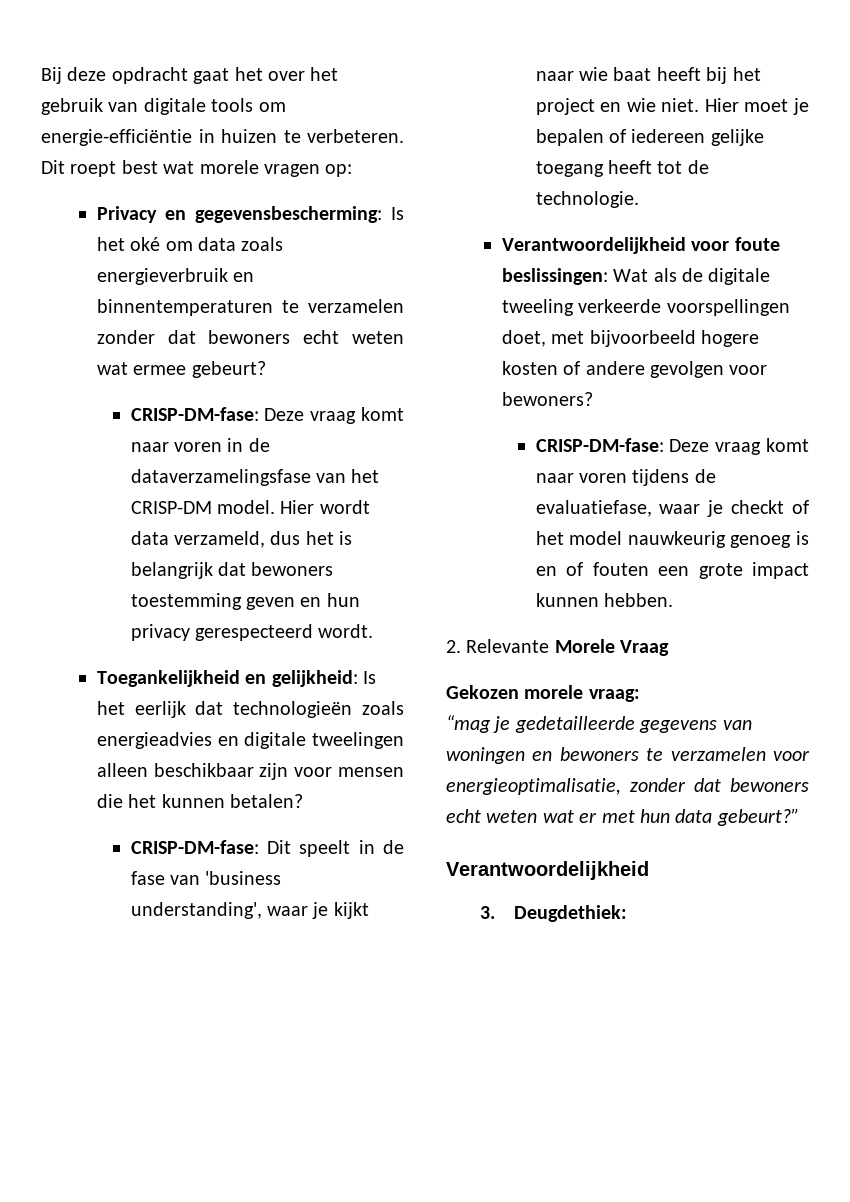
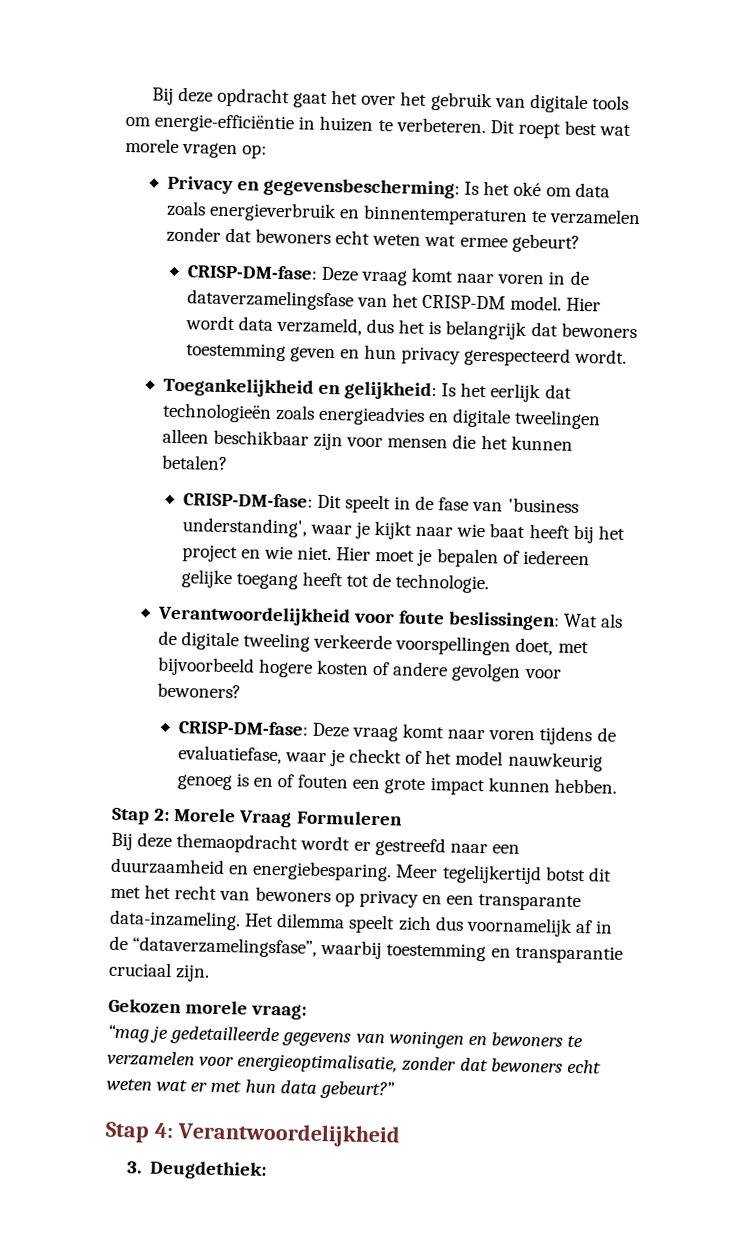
- 2. Relevante Morele Vraag
+ Stap 2: Morele Vraag Formuleren
+ Bij deze themaopdracht wordt er gestreefd naar een duurzaamheid en energiebesparing. Meer tegelijkertijd botst dit met het recht van bewoners op privacy en een transparante data-inzameling. Het dilemma speelt zich dus voornamelijk af in de “dataverzamelingsfase”, waarbij toestemming en transparantie cruciaal zijn.
  “mag je gedetailleerde gegevens van woningen en bewoners te verzamelen voor energieoptimalisatie, zonder dat bewoners echt weten wat er met hun data gebeurt?”
- Verantwoordelijkheid
+ Stap 4: Verantwoordelijkheid

